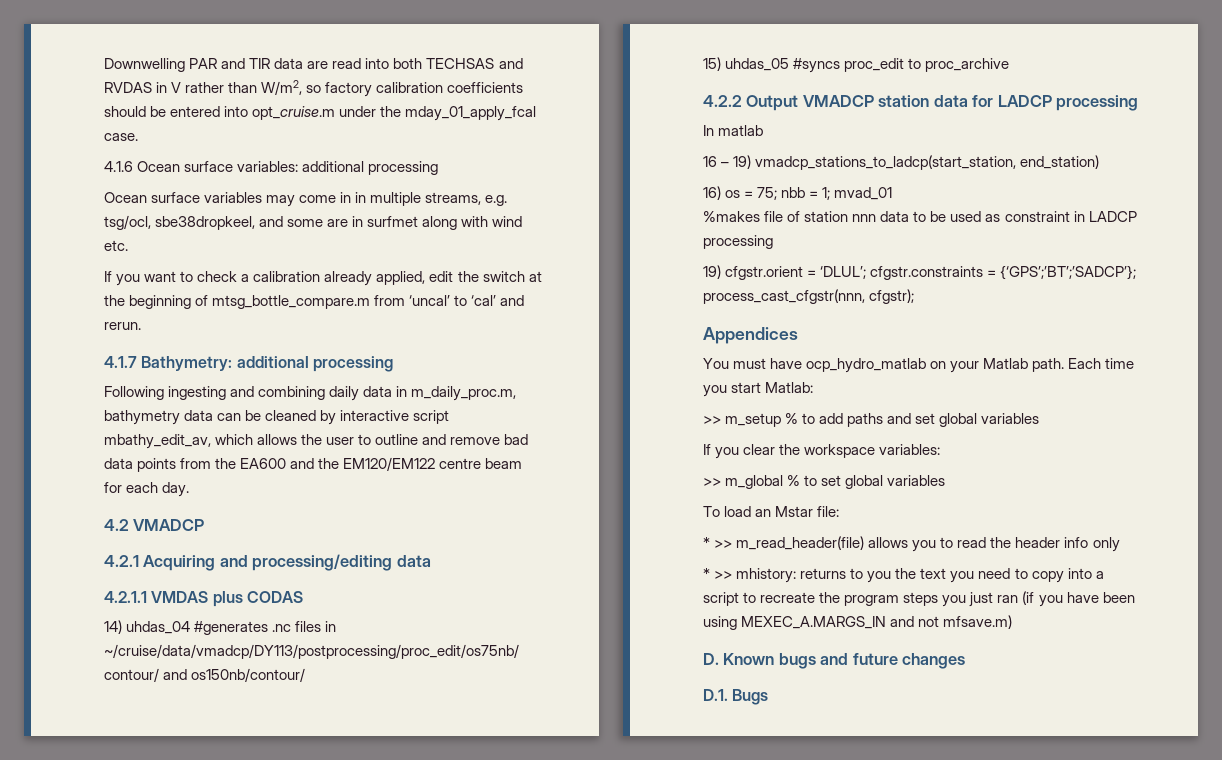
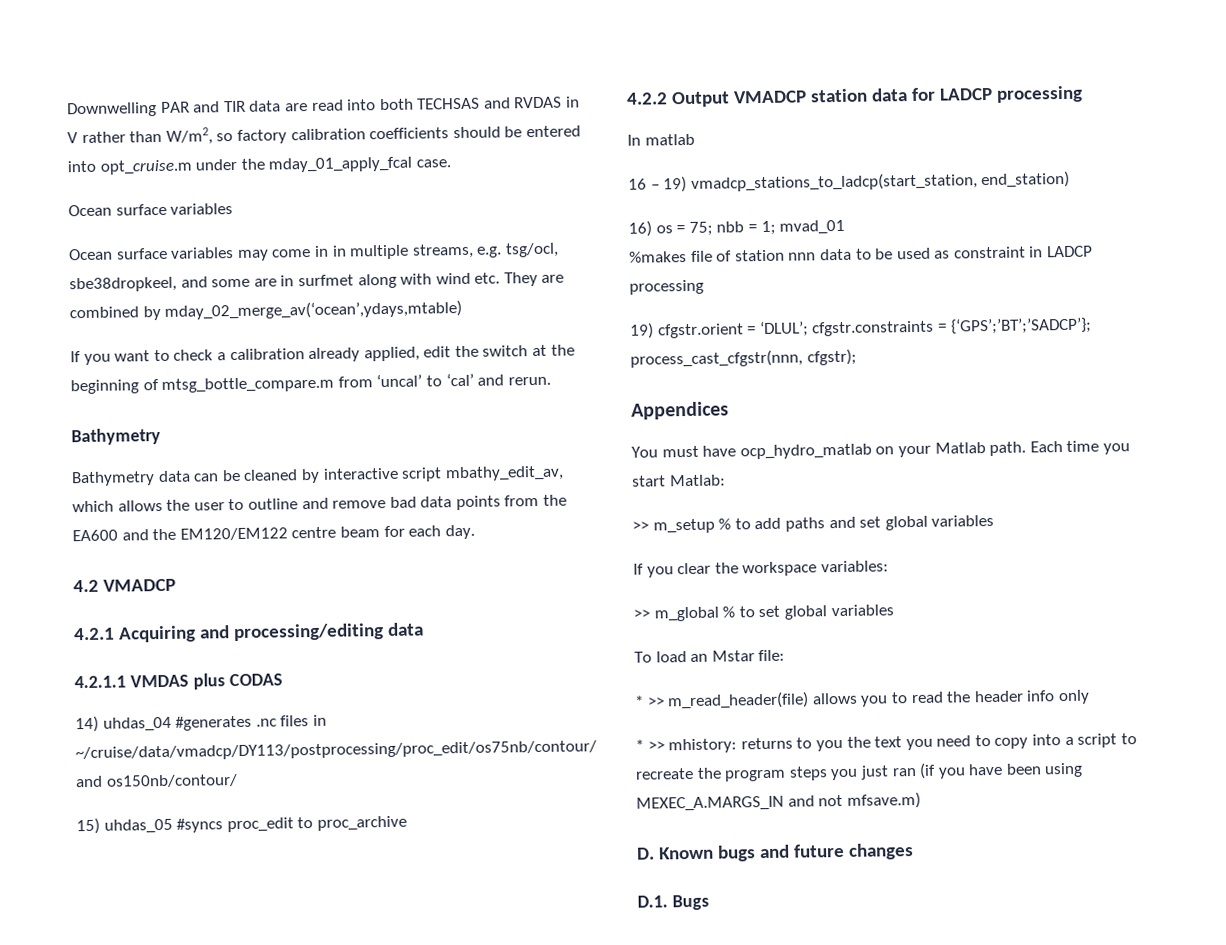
  Downwelling PAR and TIR data are read into both TECHSAS and RVDAS in V rather than W/m2, so factory calibration coefficients should be entered into opt_cruise.m under the mday_01_apply_fcal case.
- 4.1.6 Ocean surface variables: additional processing
+ Ocean surface variables
- Ocean surface variables may come in in multiple streams, e.g. tsg/ocl, sbe38dropkeel, and some are in surfmet along with wind etc.
+ Ocean surface variables may come in in multiple streams, e.g. tsg/ocl, sbe38dropkeel, and some are in surfmet along with wind etc. They are combined by mday_02_merge_av(‘ocean’,ydays,mtable)
  If you want to check a calibration already applied, edit the switch at the beginning of mtsg_bottle_compare.m from ‘uncal’ to ‘cal’ and rerun.
- 4.1.7 Bathymetry: additional processing
- Following ingesting and combining daily data in m_daily_proc.m, bathymetry data can be cleaned by interactive script mbathy_edit_av, which allows the user to outline and remove bad data points from the EA600 and the EM120/EM122 centre beam for each day.
+ Bathymetry
+ Bathymetry data can be cleaned by interactive script mbathy_edit_av, which allows the user to outline and remove bad data points from the EA600 and the EM120/EM122 centre beam for each day.

